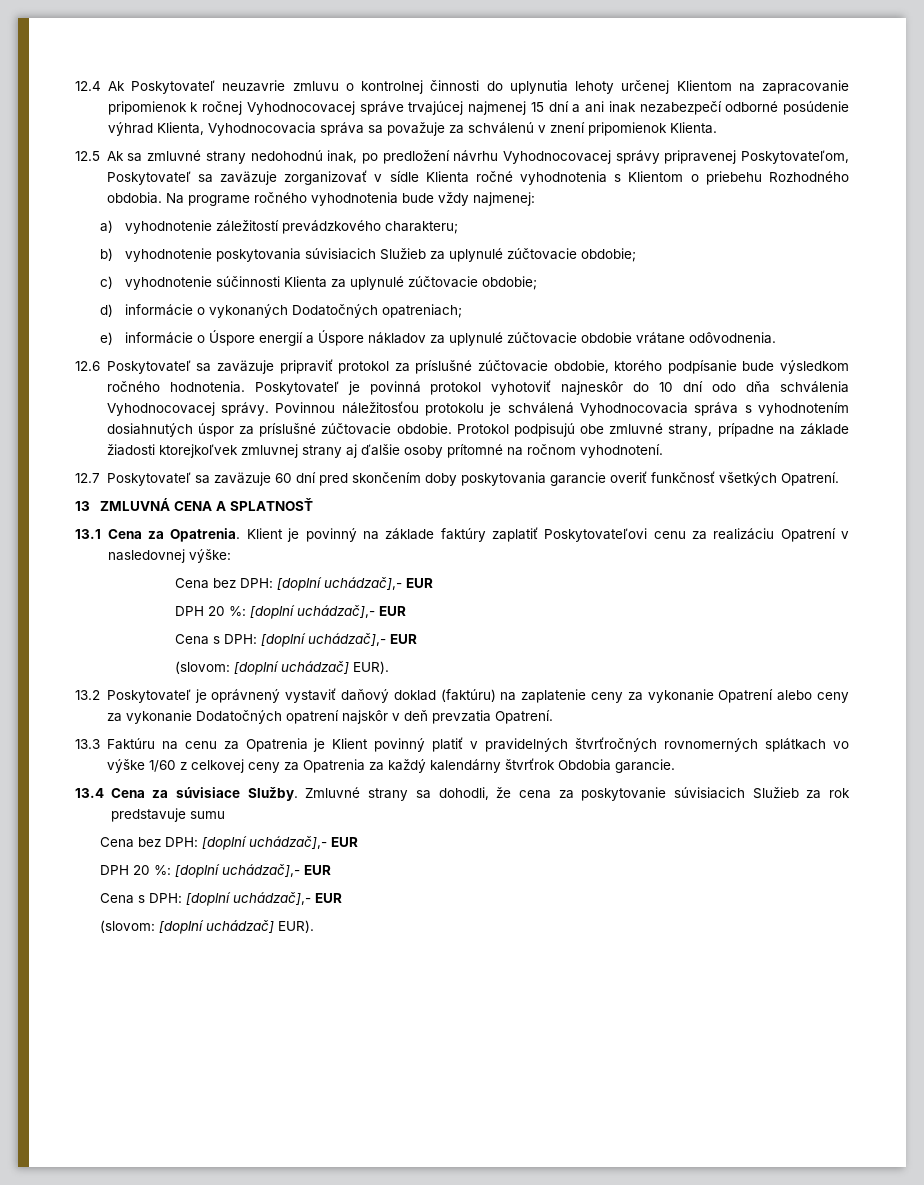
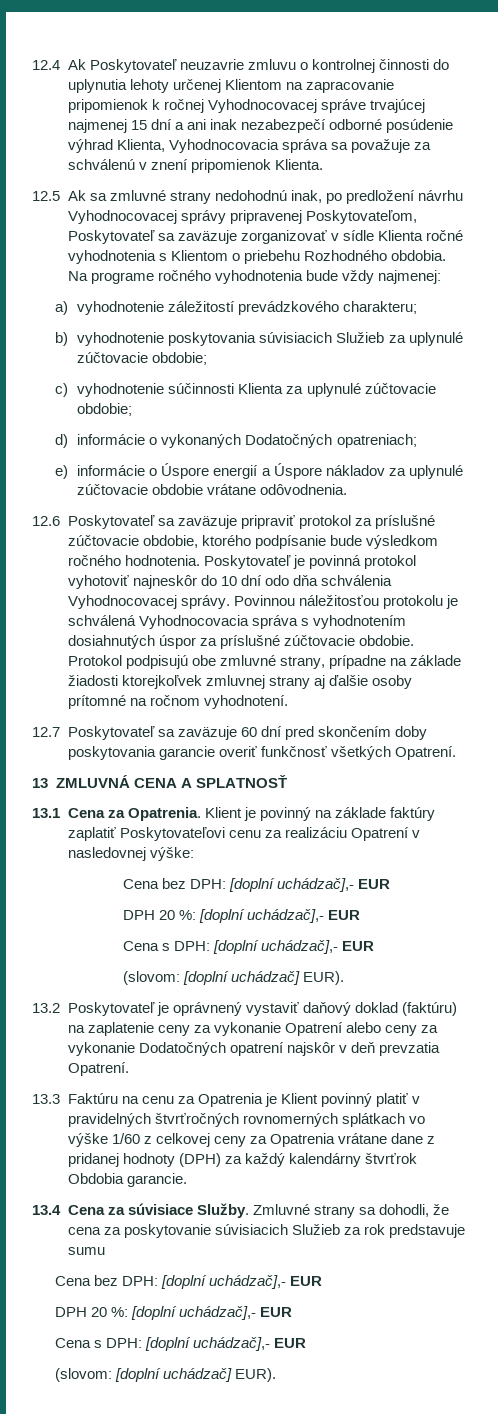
- 13.3 Faktúru na cenu za Opatrenia je Klient povinný platiť v pravidelných štvrťročných rovnomerných splátkach vo výške 1/60 z celkovej ceny za Opatrenia za každý kalendárny štvrťrok Obdobia garancie.
+ 13.3 Faktúru na cenu za Opatrenia je Klient povinný platiť v pravidelných štvrťročných rovnomerných splátkach vo výške 1/60 z celkovej ceny za Opatrenia vrátane dane z pridanej hodnoty (DPH) za každý kalendárny štvrťrok Obdobia garancie.

